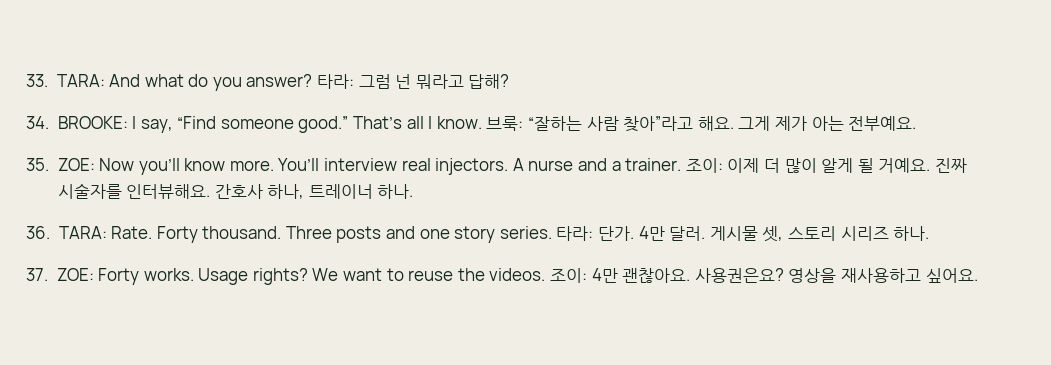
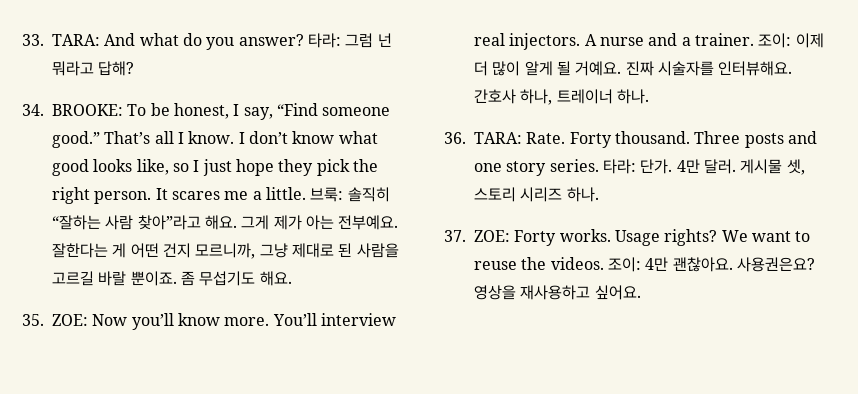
- 34. BROOKE: I say, “Find someone good.”
+ 34. BROOKE: To be honest, I say, “Find someone good.”
- 브룩: “잘하는 사람 찾아”라고 해요.
+ I don’t know what good looks like, so I just hope they pick the right person. It scares me a little. 브룩: 솔직히 “잘하는 사람 찾아”라고 해요.
+ 잘한다는 게 어떤 건지 모르니까, 그냥 제대로 된 사람을 고르길 바랄 뿐이죠. 좀 무섭기도 해요.

